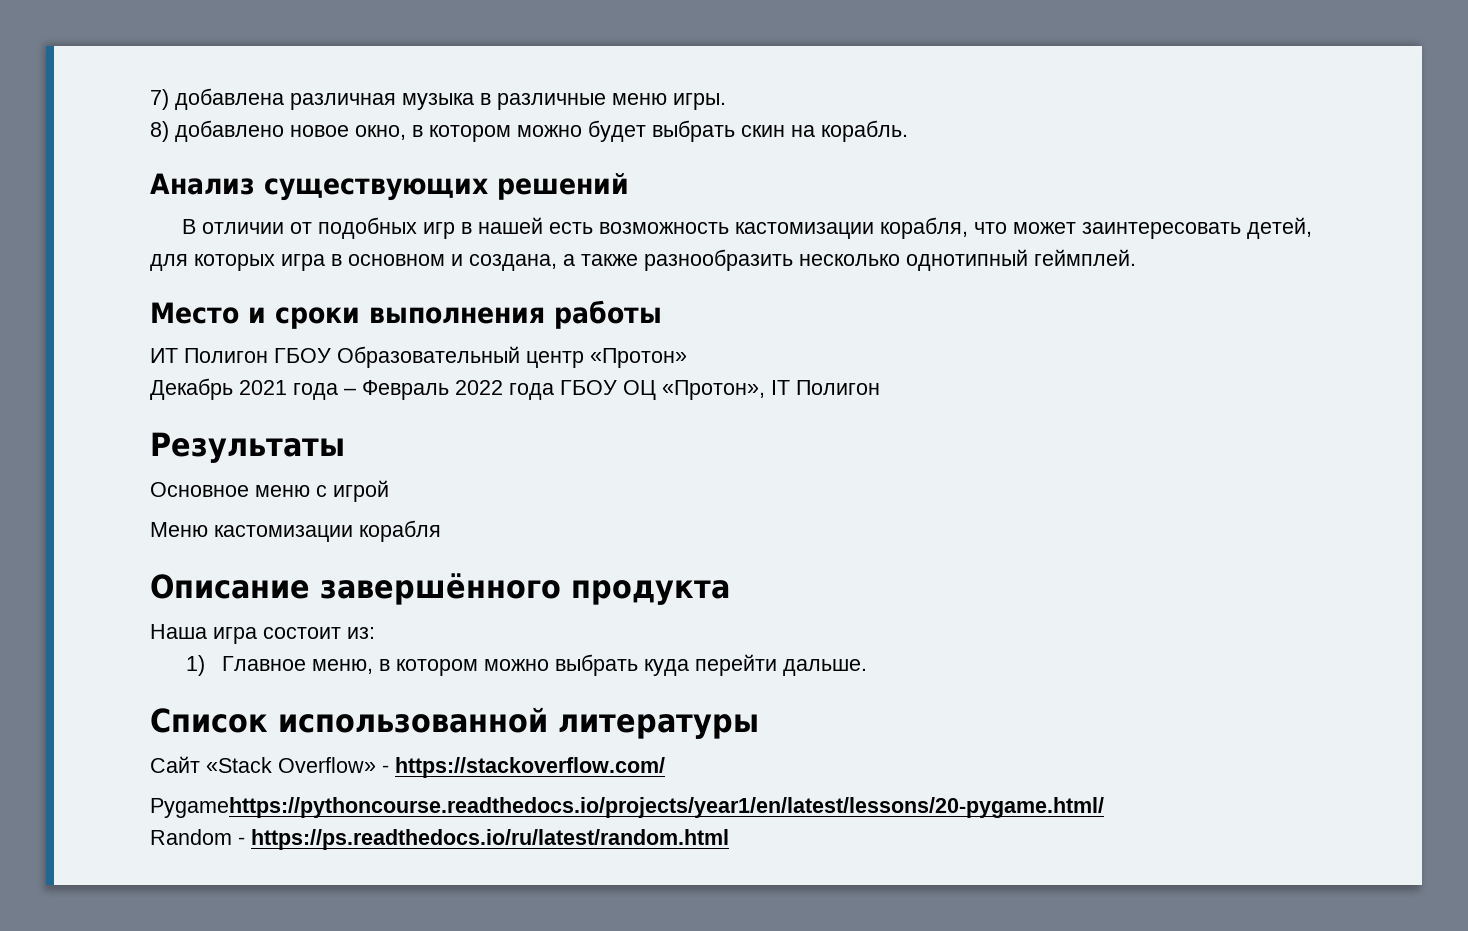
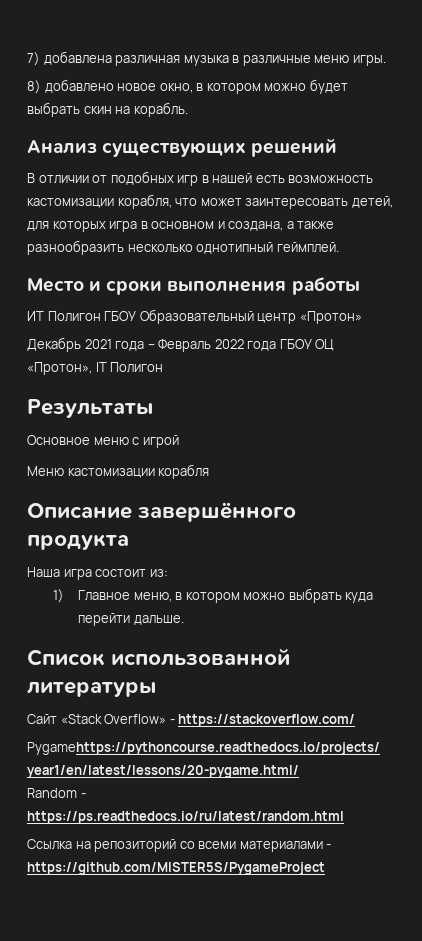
+ Ссылка на репозиторий со всеми материалами - https://github.com/MISTER5S/PygameProject

